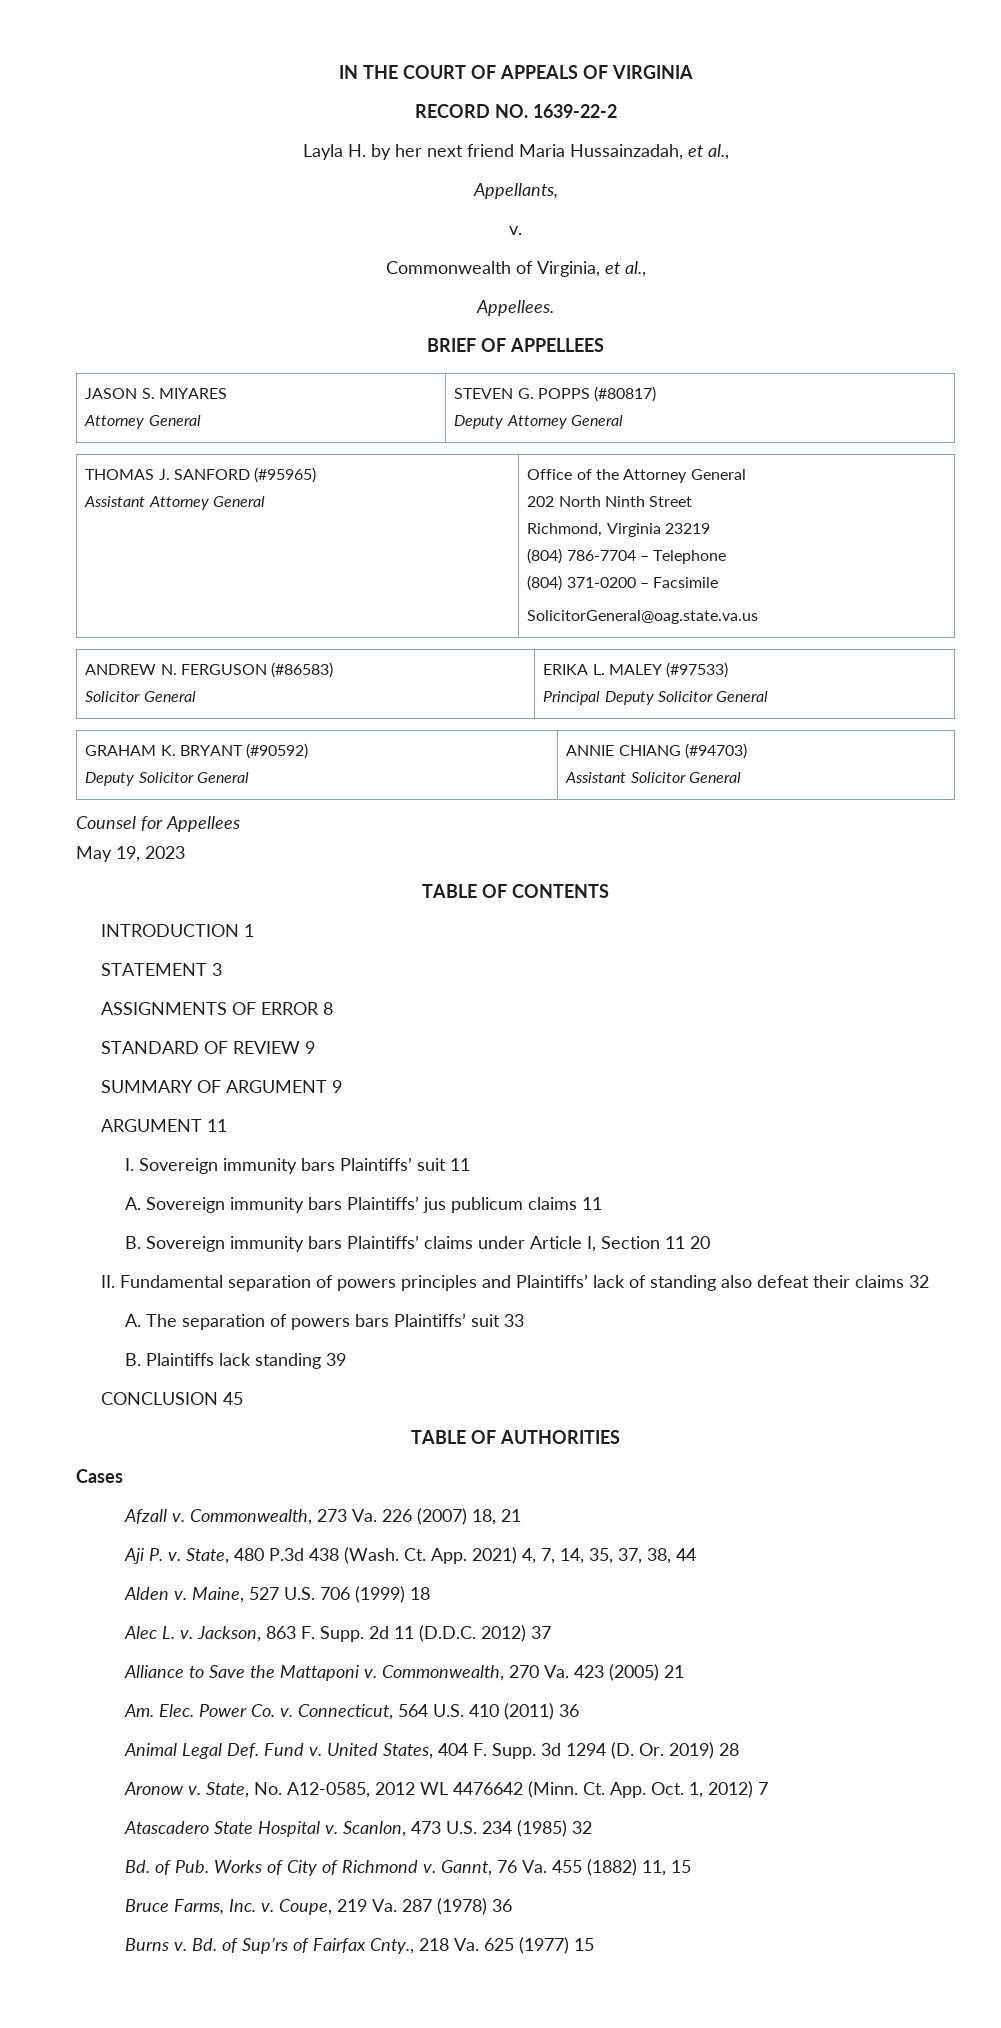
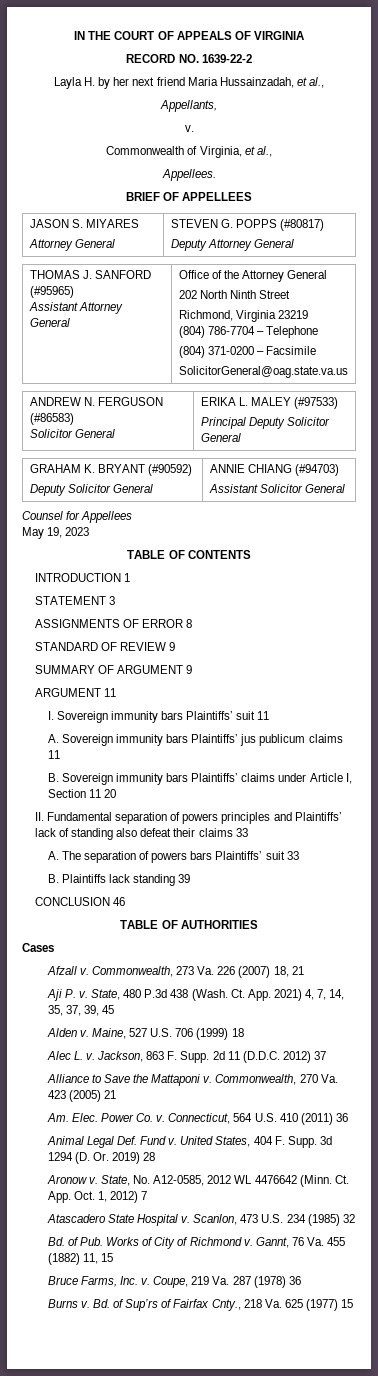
- II. Fundamental separation of powers principles and Plaintiffs’ lack of standing also defeat their claims 32
+ II. Fundamental separation of powers principles and Plaintiffs’ lack of standing also defeat their claims 33
- CONCLUSION 45
+ CONCLUSION 46
- Ct. App. 2021) 4, 7, 14, 35, 37, 38, 44
+ Ct. App. 2021) 4, 7, 14, 35, 37, 39, 45

